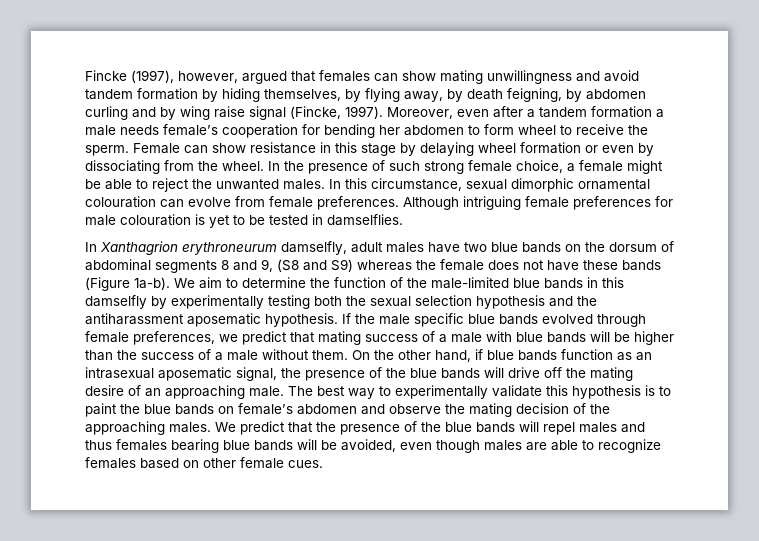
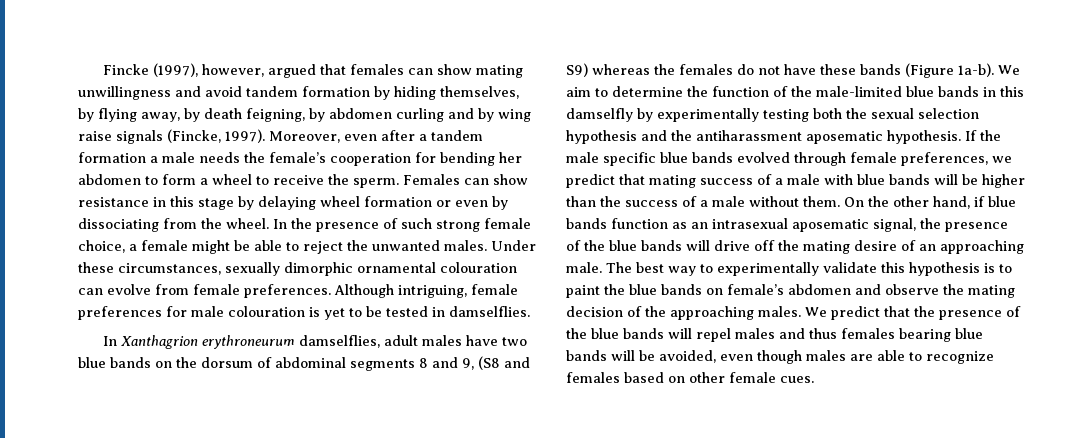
- Fincke (1997), however, argued that females can show mating unwillingness and avoid tandem formation by hiding themselves, by flying away, by death feigning, by abdomen curling and by wing raise signal (Fincke, 1997).
+ Fincke (1997), however, argued that females can show mating unwillingness and avoid tandem formation by hiding themselves, by flying away, by death feigning, by abdomen curling and by wing raise signals (Fincke, 1997).
- Moreover, even after a tandem formation a male needs female’s cooperation for bending her abdomen to form wheel to receive the sperm.
+ Moreover, even after a tandem formation a male needs the female’s cooperation for bending her abdomen to form a wheel to receive the sperm.
- Female can show resistance in this stage by delaying wheel formation or even by dissociating from the wheel.
+ Females can show resistance in this stage by delaying wheel formation or even by dissociating from the wheel.
- In this circumstance, sexual dimorphic ornamental colouration can evolve from female preferences.
+ Under these circumstances, sexually dimorphic ornamental colouration can evolve from female preferences.
- Although intriguing female preferences for male colouration is yet to be tested in damselflies.
+ Although intriguing, female preferences for male colouration is yet to be tested in damselflies.
- In Xanthagrion erythroneurum damselfly, adult males have two blue bands on the dorsum of abdominal segments 8 and 9, (S8 and S9) whereas the female does not have these bands (Figure 1a-b).
+ In Xanthagrion erythroneurum damselflies, adult males have two blue bands on the dorsum of abdominal segments 8 and 9, (S8 and S9) whereas the females do not have these bands (Figure 1a-b).

